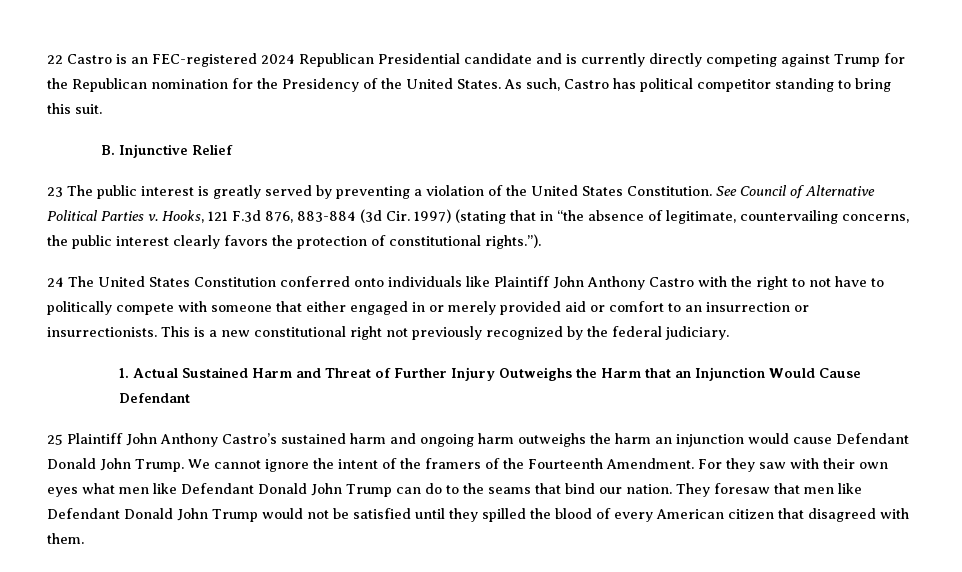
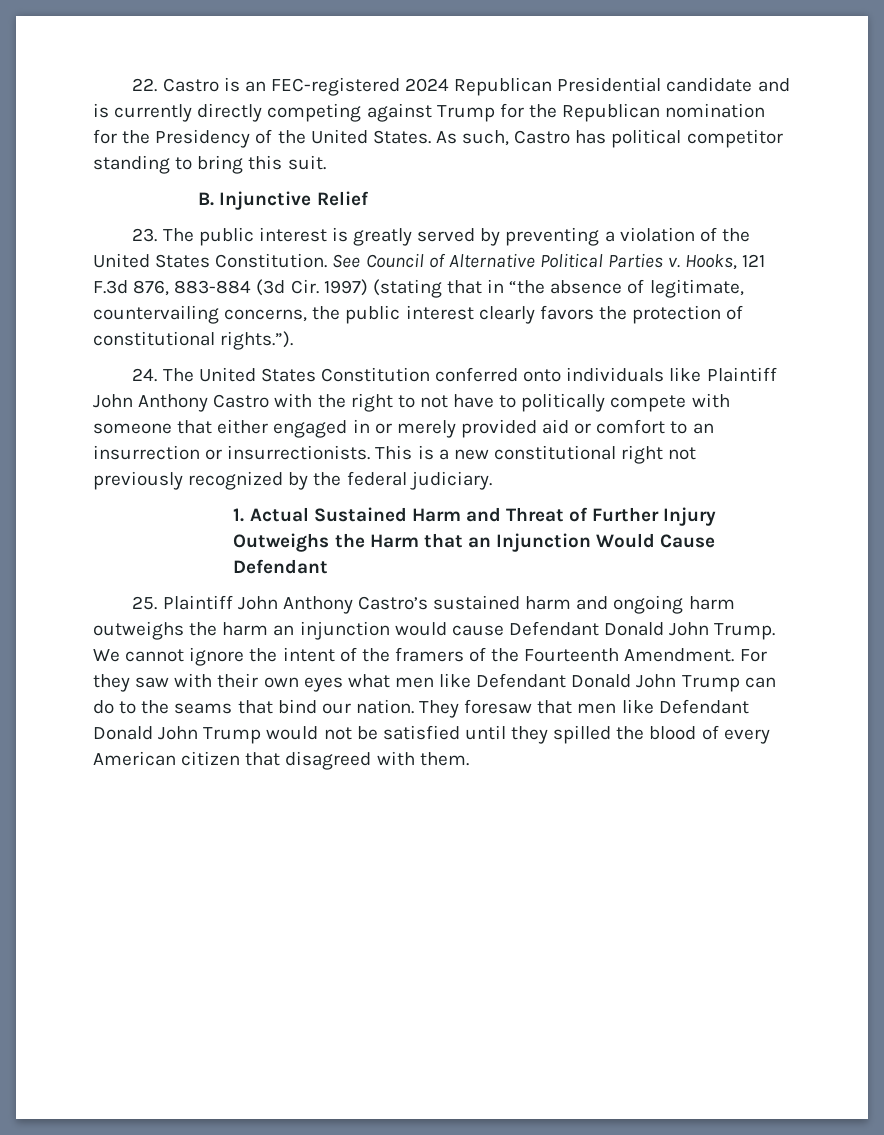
- 22 Castro is an FEC-registered 2024 Republican Presidential candidate and is currently directly competing against Trump for the Republican nomination for the Presidency of the United States.
+ 22. Castro is an FEC-registered 2024 Republican Presidential candidate and is currently directly competing against Trump for the Republican nomination for the Presidency of the United States.
- 23 The public interest is greatly served by preventing a violation of the United States Constitution.
+ 23. The public interest is greatly served by preventing a violation of the United States Constitution.
- 24 The United States Constitution conferred onto individuals like Plaintiff John Anthony Castro with the right to not have to politically compete with someone that either engaged in or merely provided aid or comfort to an insurrection or insurrectionists.
+ 24. The United States Constitution conferred onto individuals like Plaintiff John Anthony Castro with the right to not have to politically compete with someone that either engaged in or merely provided aid or comfort to an insurrection or insurrectionists.
- 25 Plaintiff John Anthony Castro’s sustained harm and ongoing harm outweighs the harm an injunction would cause Defendant Donald John Trump.
+ 25. Plaintiff John Anthony Castro’s sustained harm and ongoing harm outweighs the harm an injunction would cause Defendant Donald John Trump.

